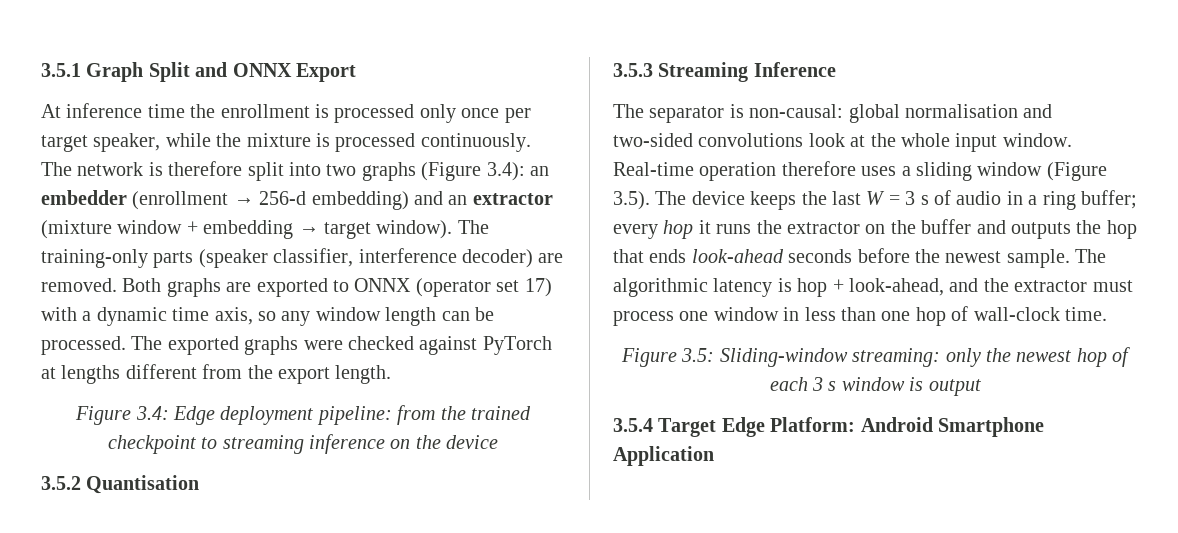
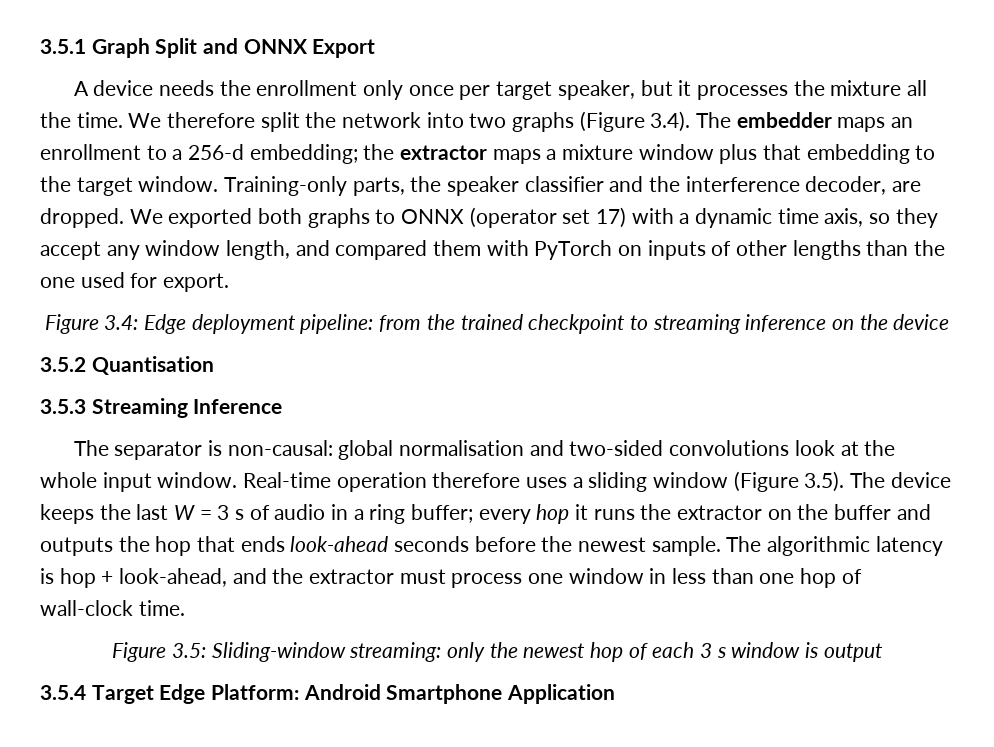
- At inference time the enrollment is processed only once per target speaker, while the mixture is processed continuously. The network is therefore split into two graphs (Figure 3.4): an embedder (enrollment → 256-d embedding) and an extractor (mixture window + embedding → target window). The training-only parts (speaker classifier, interference decoder) are removed. Both graphs are exported to ONNX (operator set 17) with a dynamic time axis, so any window length can be processed. The exported graphs were checked against PyTorch at lengths different from the export length.
+ A device needs the enrollment only once per target speaker, but it processes the mixture all the time. We therefore split the network into two graphs (Figure 3.4). The embedder maps an enrollment to a 256-d embedding; the extractor maps a mixture window plus that embedding to the target window. Training-only parts, the speaker classifier and the interference decoder, are dropped. We exported both graphs to ONNX (operator set 17) with a dynamic time axis, so they accept any window length, and compared them with PyTorch on inputs of other lengths than the one used for export.

